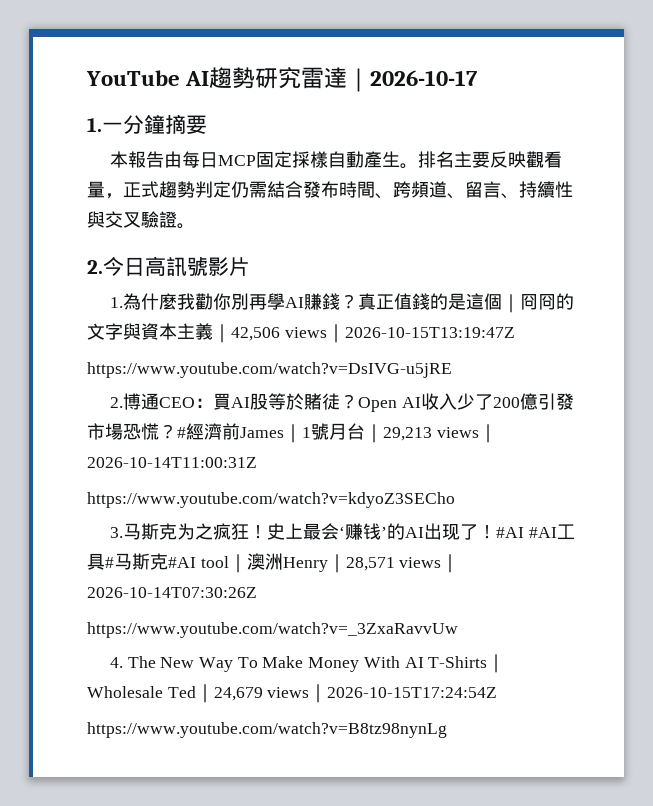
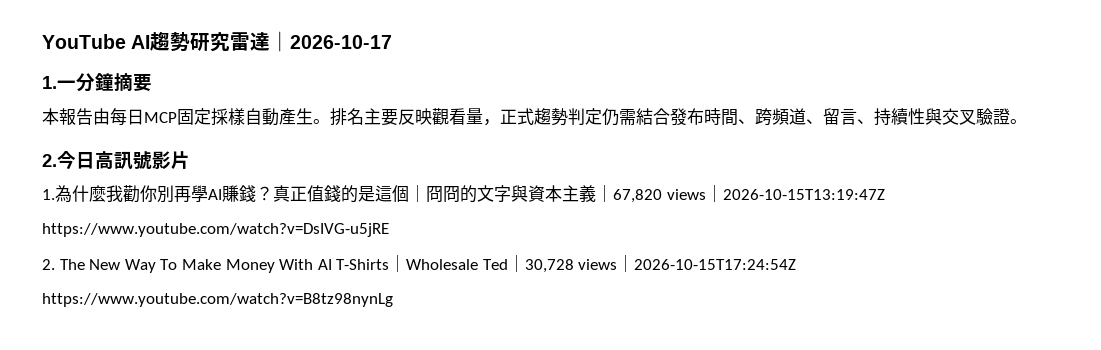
- 真正值錢的是這個｜冏冏的文字與資本主義｜42,506 views｜2026-10-15T13:19:47Z
+ 真正值錢的是這個｜冏冏的文字與資本主義｜67,820 views｜2026-10-15T13:19:47Z
- 2.博通CEO：買AI股等於賭徒？Open AI收入少了200億引發市場恐慌？#經濟前James｜1號月台｜29,213 views｜2026-10-14T11:00:31Z
- https://www.youtube.com/watch?v=kdyoZ3SECho
- 3.马斯克为之疯狂！史上最会‘赚钱’的AI出现了！#AI #AI工具#马斯克#AI tool｜澳洲Henry｜28,571 views｜2026-10-14T07:30:26Z
- https://www.youtube.com/watch?v=_3ZxaRavvUw
- 4. The New Way To Make Money With AI T-Shirts｜Wholesale Ted｜24,679 views｜2026-10-15T17:24:54Z
+ 2. The New Way To Make Money With AI T-Shirts｜Wholesale Ted｜30,728 views｜2026-10-15T17:24:54Z

